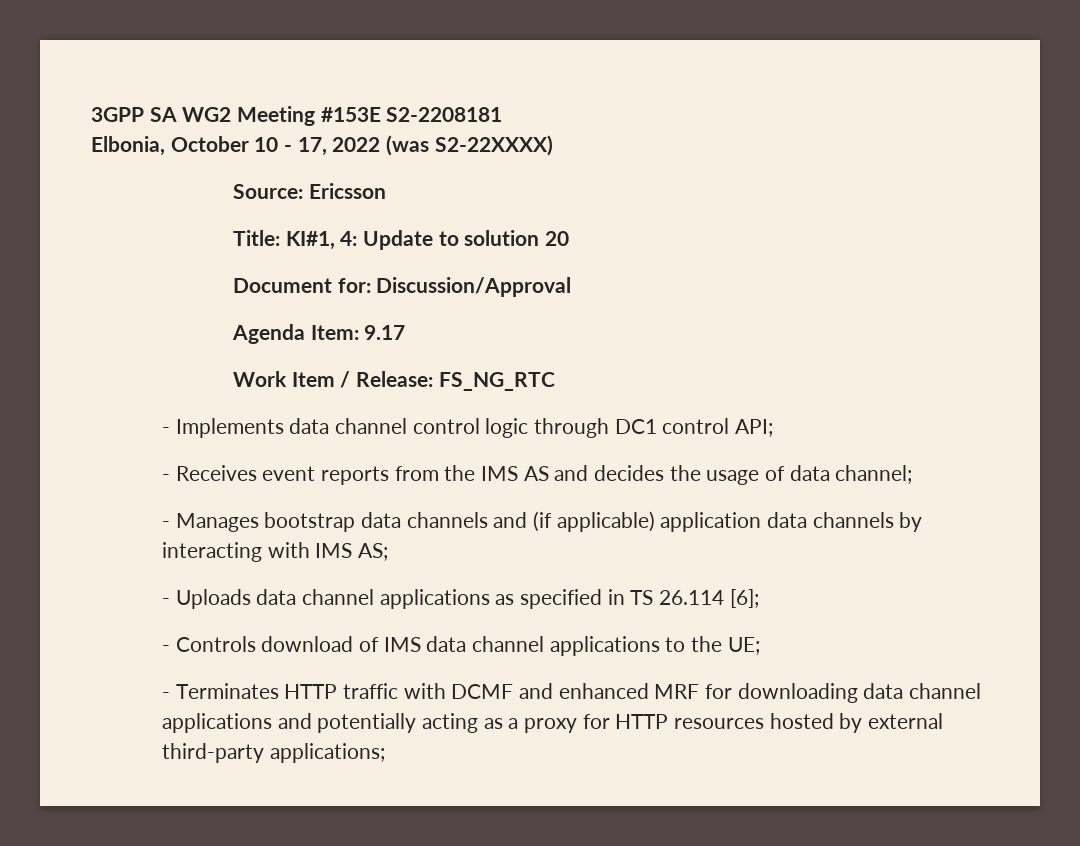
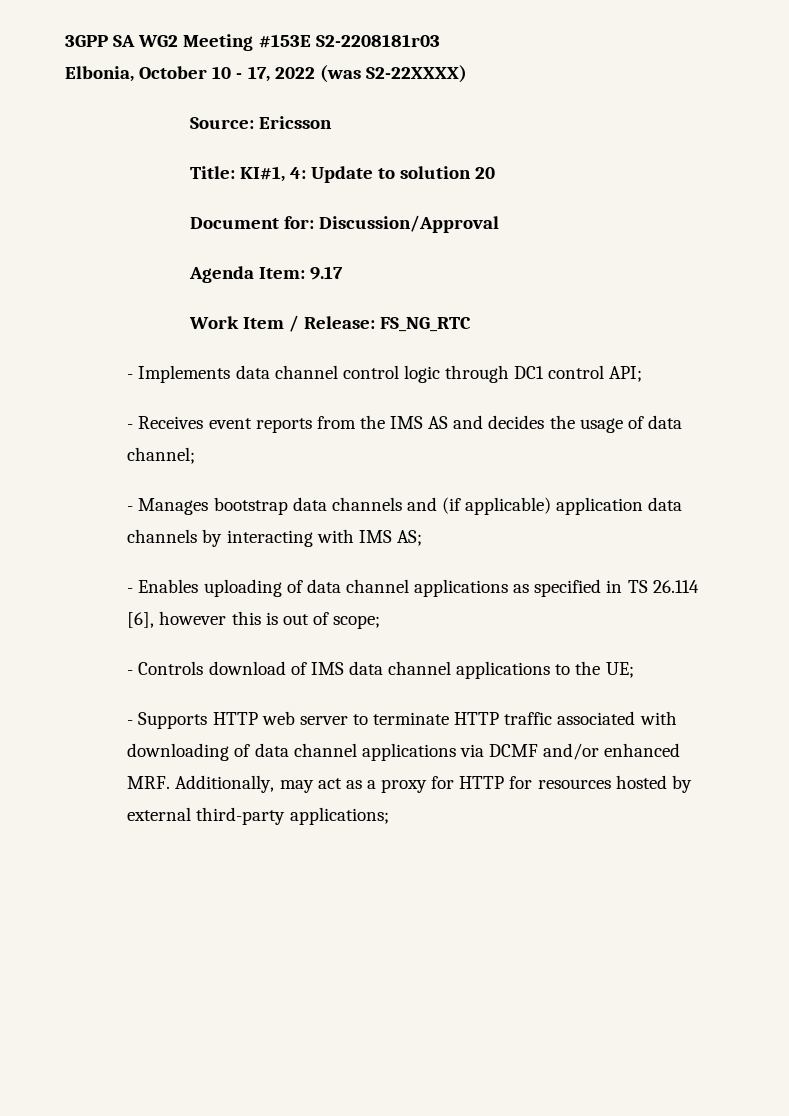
- 3GPP SA WG2 Meeting #153E S2-2208181
+ 3GPP SA WG2 Meeting #153E S2-2208181r03
- - Uploads data channel applications as specified in TS 26.114 [6];
+ - Enables uploading of data channel applications as specified in TS 26.114 [6], however this is out of scope;
- - Terminates HTTP traffic with DCMF and enhanced MRF for downloading data channel applications and potentially acting as a proxy for HTTP resources hosted by external third-party applications;
+ - Supports HTTP web server to terminate HTTP traffic associated with downloading of data channel applications via DCMF and/or enhanced MRF. Additionally, may act as a proxy for HTTP for resources hosted by external third-party applications;

